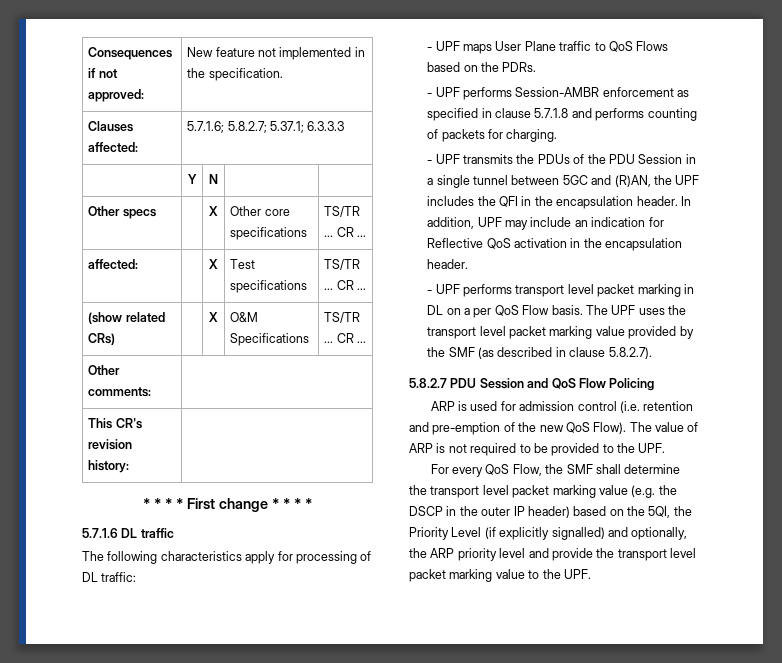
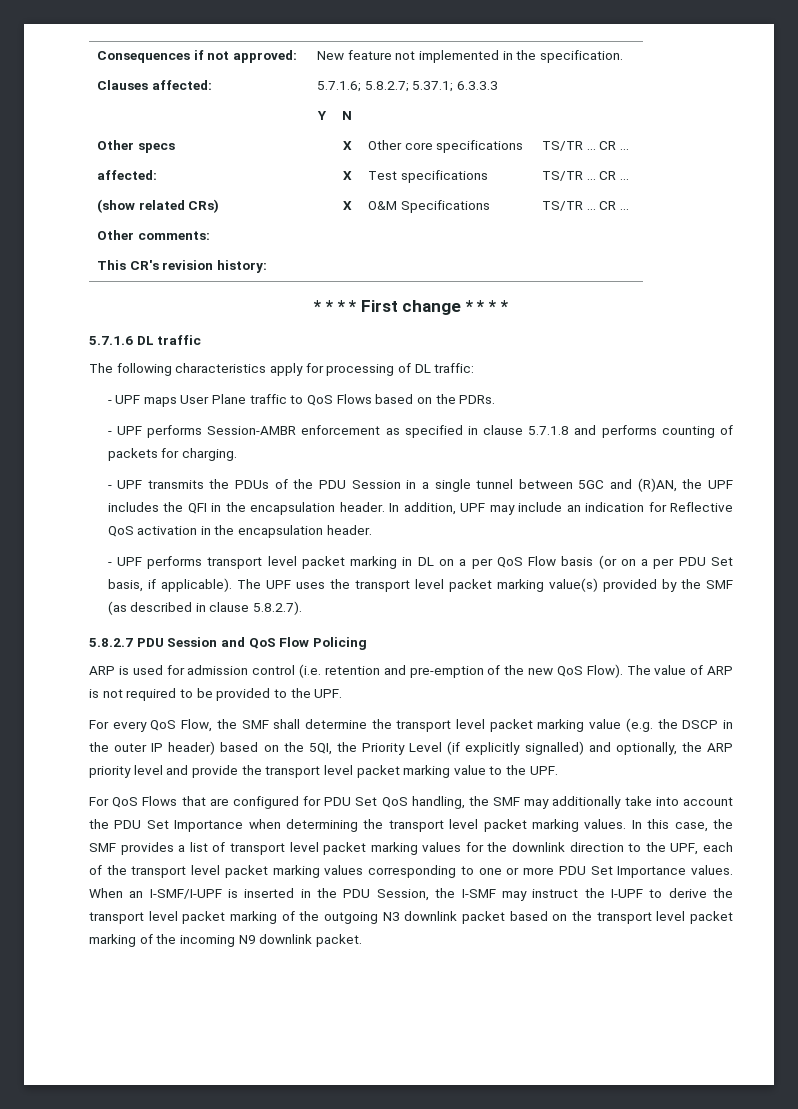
- - UPF performs transport level packet marking in DL on a per QoS Flow basis.
+ - UPF performs transport level packet marking in DL on a per QoS Flow basis (or on a per PDU Set basis, if applicable).
- The UPF uses the transport level packet marking value provided by the SMF (as described in clause 5.8.2.7).
+ The UPF uses the transport level packet marking value(s) provided by the SMF (as described in clause 5.8.2.7).
+ For QoS Flows that are configured for PDU Set QoS handling, the SMF may additionally take into account the PDU Set Importance when determining the transport level packet marking values. In this case, the SMF provides a list of transport level packet marking values for the downlink direction to the UPF, each of the transport level packet marking values corresponding to one or more PDU Set Importance values. When an I-SMF/I-UPF is inserted in the PDU Session, the I-SMF may instruct the I-UPF to derive the transport level packet marking of the outgoing N3 downlink packet based on the transport level packet marking of the incoming N9 downlink packet.

